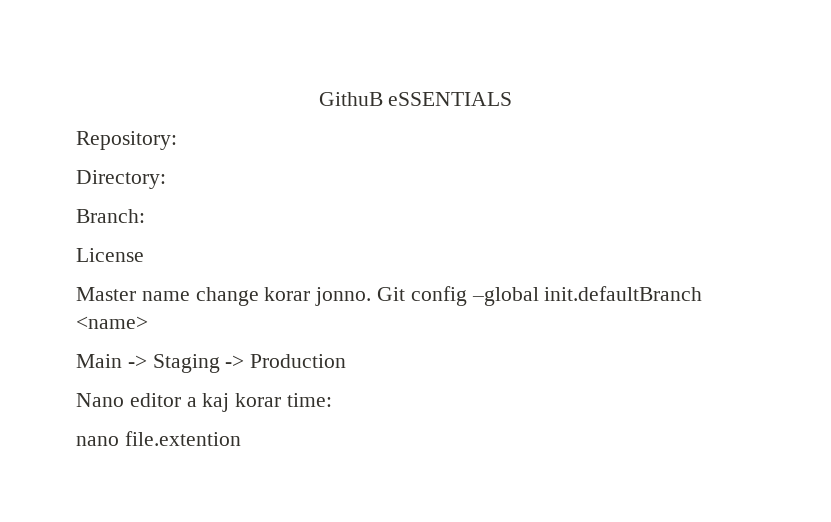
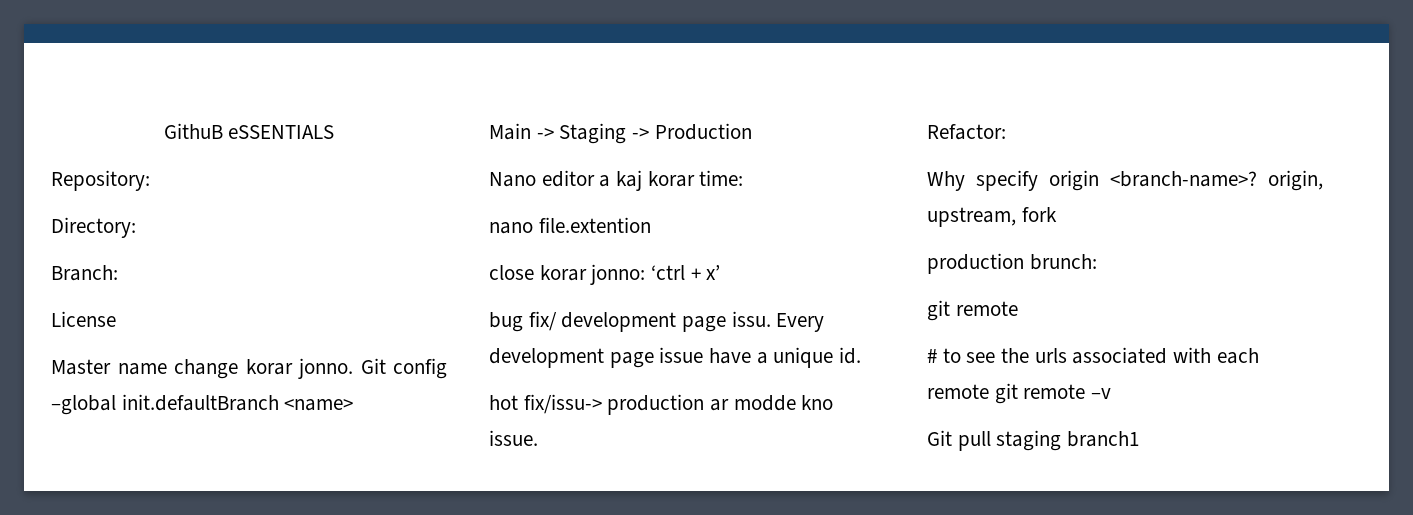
+ close korar jonno: ‘ctrl + x’
+ bug fix/ development page issu. Every development page issue have a unique id.
+ hot fix/issu-> production ar modde kno issue.
+ Refactor:
+ Why specify origin <branch-name>? origin, upstream, fork
+ production brunch:
+ git remote
+ # to see the urls associated with each remote git remote –v
+ Git pull staging branch1

